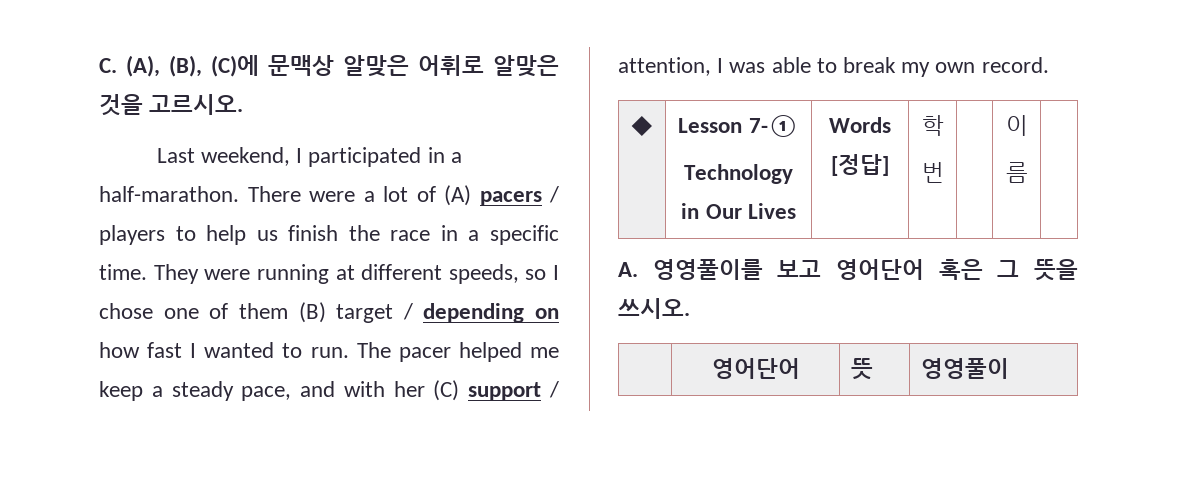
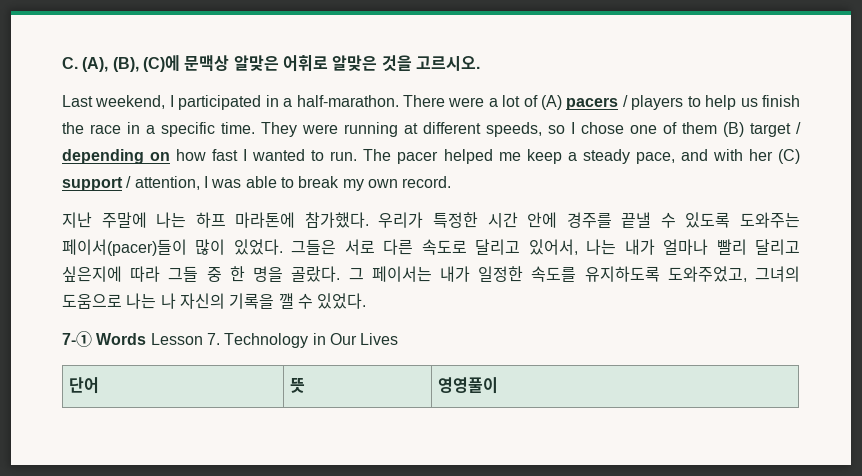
- ◆ | Lesson 7-①
- Technology in Our Lives | Words [정답] | 학
- 번 | | 이
- 름 |
- A. 영영풀이를 보고 영어단어 혹은 그 뜻을 쓰시오.
- | 영어단어 | 뜻 | 영영풀이
+ 지난 주말에 나는 하프 마라톤에 참가했다. 우리가 특정한 시간 안에 경주를 끝낼 수 있도록 도와주는 페이서(pacer)들이 많이 있었다. 그들은 서로 다른 속도로 달리고 있어서, 나는 내가 얼마나 빨리 달리고 싶은지에 따라 그들 중 한 명을 골랐다. 그 페이서는 내가 일정한 속도를 유지하도록 도와주었고, 그녀의 도움으로 나는 나 자신의 기록을 깰 수 있었다.
+ 7-① Words Lesson 7. Technology in Our Lives
+ 단어 | 뜻 | 영영풀이

